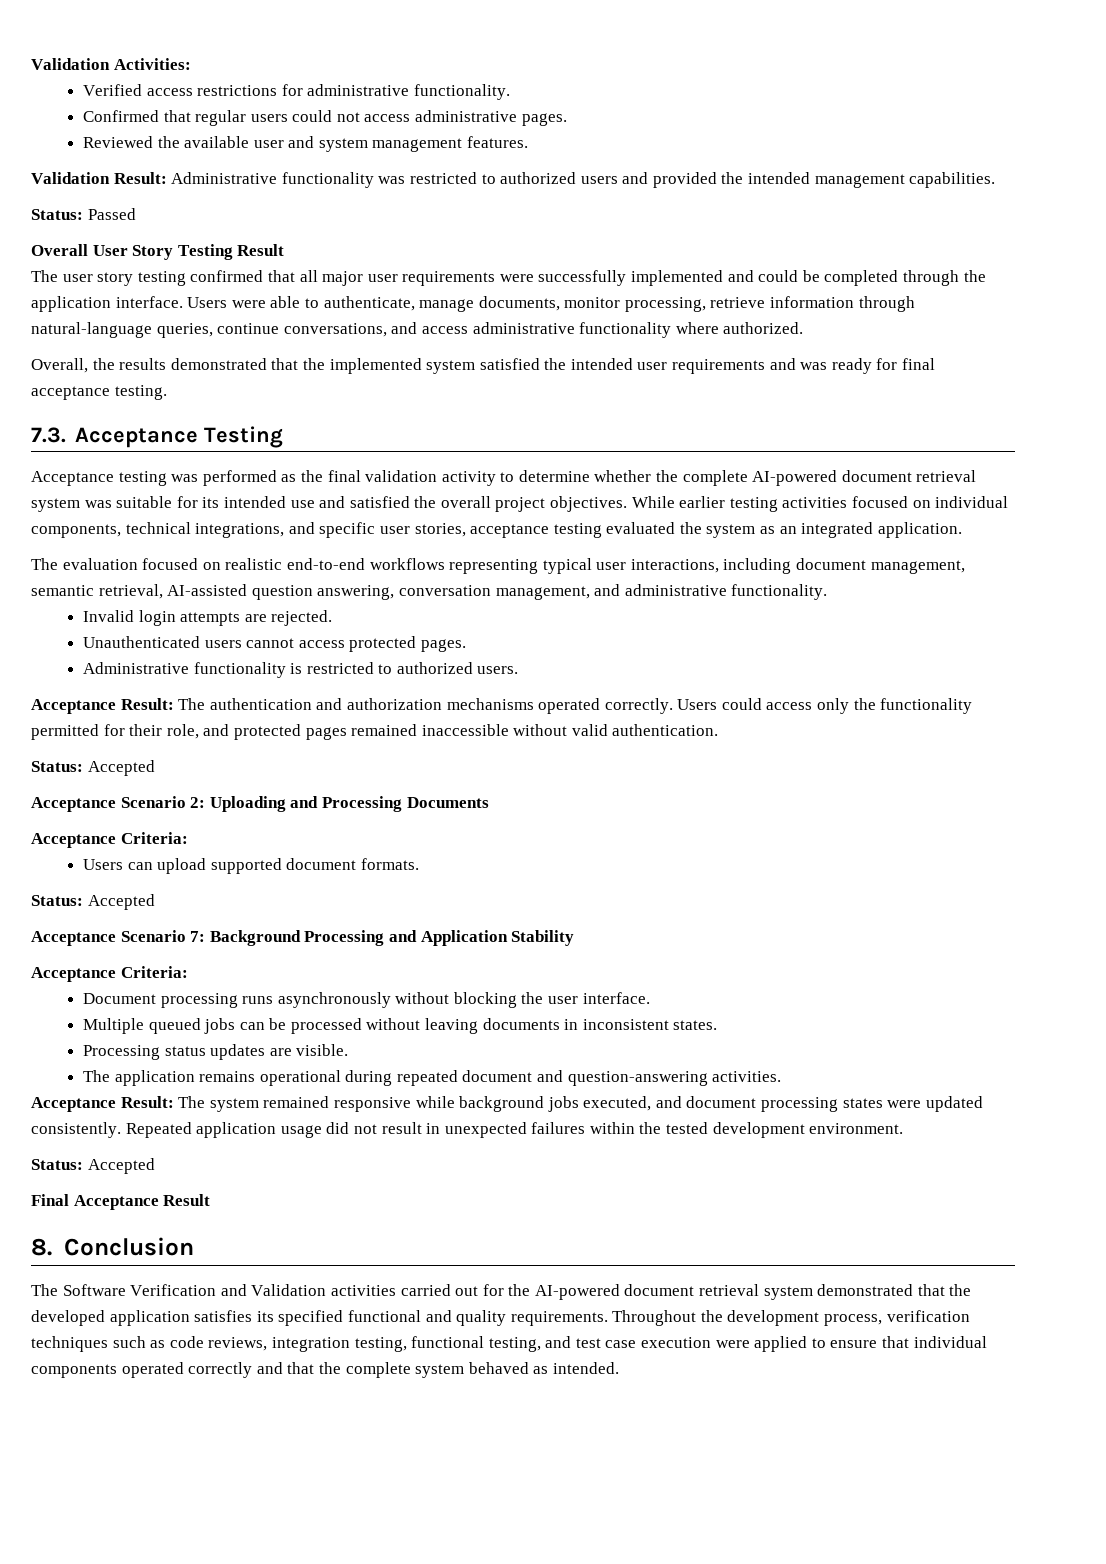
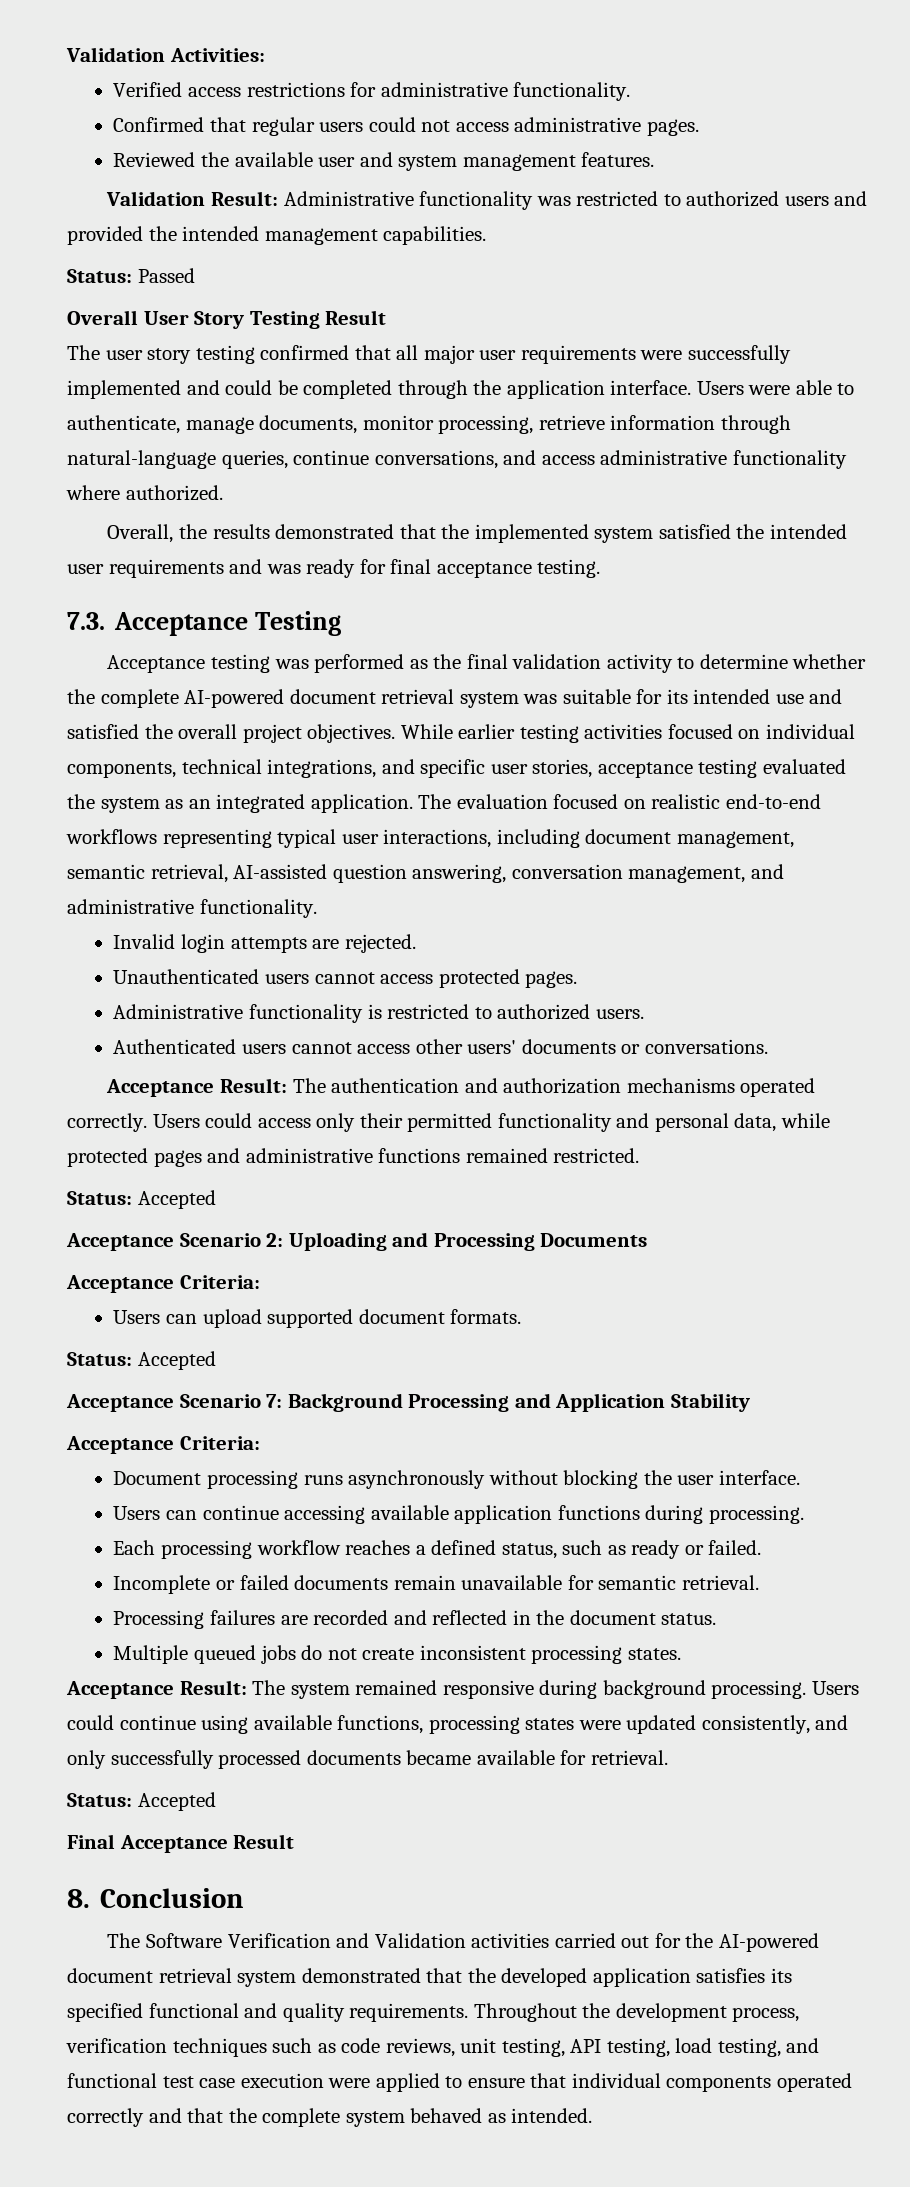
- While earlier testing activities focused on individual components, technical integrations, and specific user stories, acceptance testing evaluated the system as an integrated application.
- The evaluation focused on realistic end-to-end workflows representing typical user interactions, including document management, semantic retrieval, AI-assisted question answering, conversation management, and administrative functionality.
+ While earlier testing activities focused on individual components, technical integrations, and specific user stories, acceptance testing evaluated the system as an integrated application. The evaluation focused on realistic end-to-end workflows representing typical user interactions, including document management, semantic retrieval, AI-assisted question answering, conversation management, and administrative functionality.
+ Authenticated users cannot access other users' documents or conversations.
- Users could access only the functionality permitted for their role, and protected pages remained inaccessible without valid authentication.
+ Users could access only their permitted functionality and personal data, while protected pages and administrative functions remained restricted.
- Multiple queued jobs can be processed without leaving documents in inconsistent states.
- Processing status updates are visible.
- The application remains operational during repeated document and question-answering activities.
+ Users can continue accessing available application functions during processing.
+ Each processing workflow reaches a defined status, such as ready or failed.
+ Incomplete or failed documents remain unavailable for semantic retrieval.
+ Processing failures are recorded and reflected in the document status.
+ Multiple queued jobs do not create inconsistent processing states.
- Acceptance Result: The system remained responsive while background jobs executed, and document processing states were updated consistently. Repeated application usage did not result in unexpected failures within the tested development environment.
+ Acceptance Result: The system remained responsive during background processing. Users could continue using available functions, processing states were updated consistently, and only successfully processed documents became available for retrieval.
- Throughout the development process, verification techniques such as code reviews, integration testing, functional testing, and test case execution were applied to ensure that individual components operated correctly and that the complete system behaved as intended.
+ Throughout the development process, verification techniques such as code reviews, unit testing, API testing, load testing, and functional test case execution were applied to ensure that individual components operated correctly and that the complete system behaved as intended.

